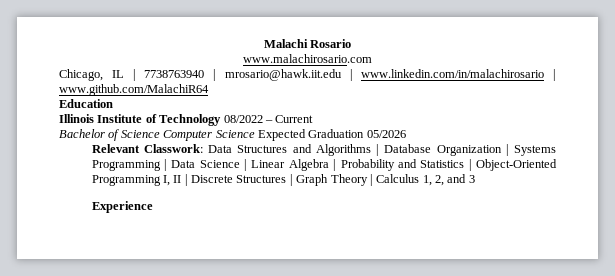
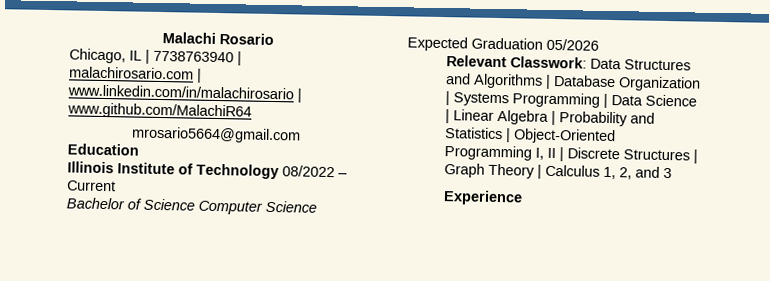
- www.malachirosario.com
- Chicago, IL | 7738763940 | mrosario@hawk.iit.edu | www.linkedin.com/in/malachirosario | www.github.com/MalachiR64
+ Chicago, IL | 7738763940 | malachirosario.com | www.linkedin.com/in/malachirosario | www.github.com/MalachiR64
+ mrosario5664@gmail.com

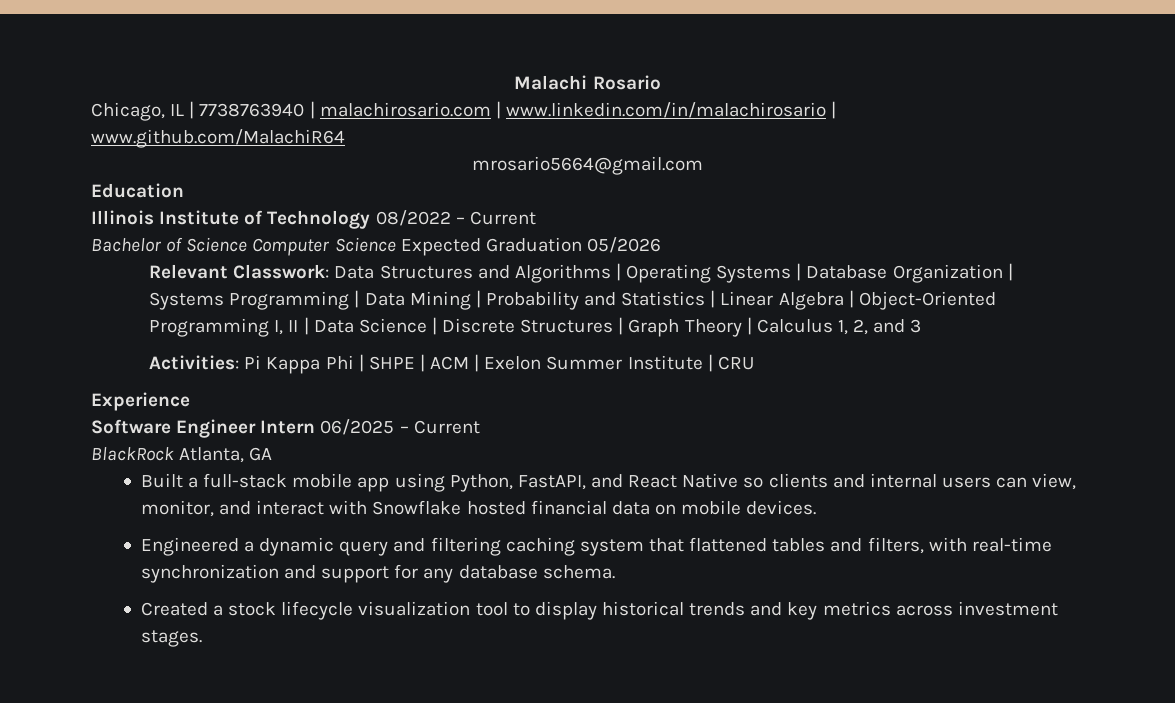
- Relevant Classwork: Data Structures and Algorithms | Database Organization | Systems Programming | Data Science | Linear Algebra | Probability and Statistics | Object-Oriented Programming I, II | Discrete Structures | Graph Theory | Calculus 1, 2, and 3
+ Relevant Classwork: Data Structures and Algorithms | Operating Systems | Database Organization | Systems Programming | Data Mining | Probability and Statistics | Linear Algebra | Object-Oriented Programming I, II | Data Science | Discrete Structures | Graph Theory | Calculus 1, 2, and 3
+ Activities: Pi Kappa Phi | SHPE | ACM | Exelon Summer Institute | CRU
  Experience
+ Software Engineer Intern 06/2025 – Current
+ BlackRock Atlanta, GA
+ Built a full-stack mobile app using Python, FastAPI, and React Native so clients and internal users can view, monitor, and interact with Snowflake hosted financial data on mobile devices.
+ Engineered a dynamic query and filtering caching system that flattened tables and filters, with real-time synchronization and support for any database schema.
+ Created a stock lifecycle visualization tool to display historical trends and key metrics across investment stages.

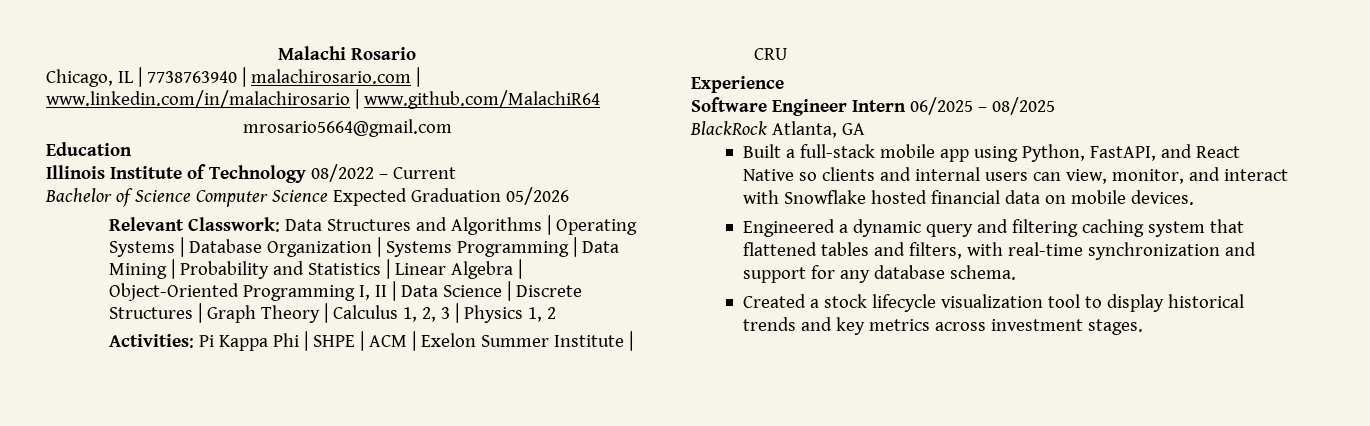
- Relevant Classwork: Data Structures and Algorithms | Operating Systems | Database Organization | Systems Programming | Data Mining | Probability and Statistics | Linear Algebra | Object-Oriented Programming I, II | Data Science | Discrete Structures | Graph Theory | Calculus 1, 2, and 3
+ Relevant Classwork: Data Structures and Algorithms | Operating Systems | Database Organization | Systems Programming | Data Mining | Probability and Statistics | Linear Algebra | Object-Oriented Programming I, II | Data Science | Discrete Structures | Graph Theory | Calculus 1, 2, 3 | Physics 1, 2
- Software Engineer Intern 06/2025 – Current
+ Software Engineer Intern 06/2025 – 08/2025

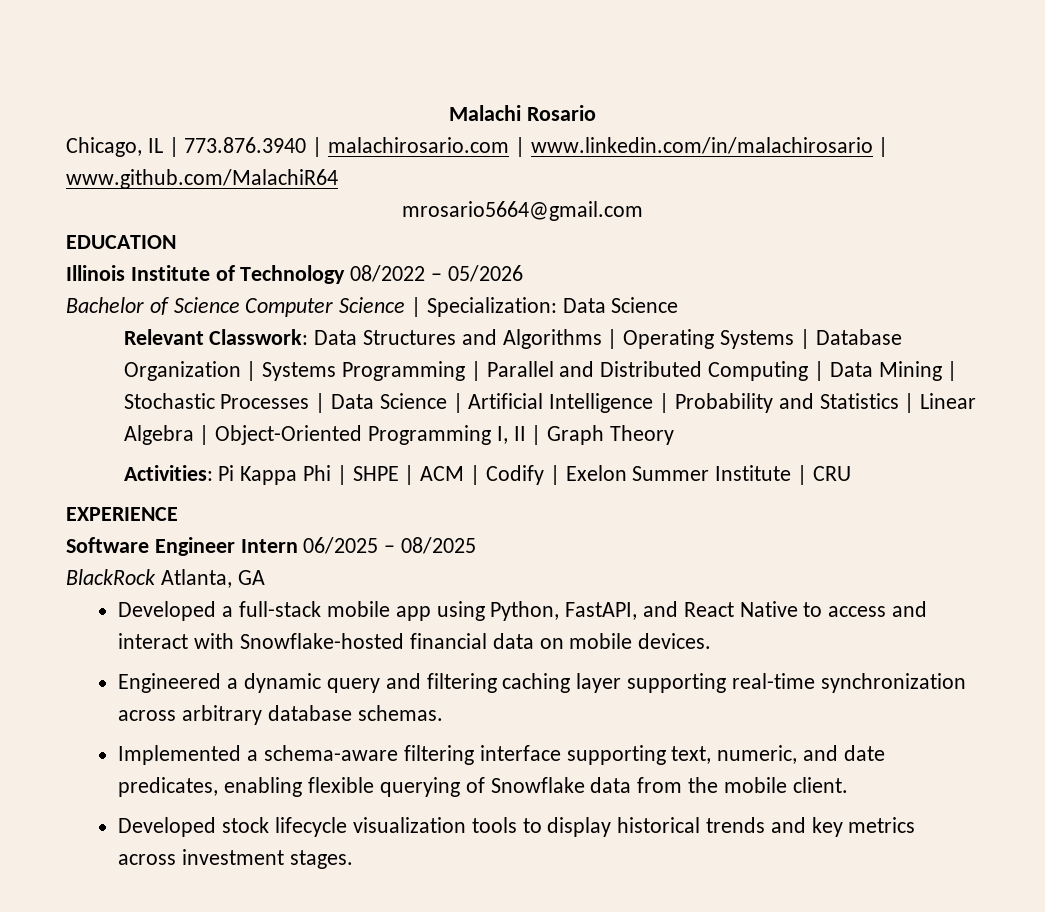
- Chicago, IL | 7738763940 | malachirosario.com | www.linkedin.com/in/malachirosario | www.github.com/MalachiR64
+ Chicago, IL | 773.876.3940 | malachirosario.com | www.linkedin.com/in/malachirosario | www.github.com/MalachiR64
- Education
+ EDUCATION
- Illinois Institute of Technology 08/2022 – Current
+ Illinois Institute of Technology 08/2022 – 05/2026
- Bachelor of Science Computer Science Expected Graduation 05/2026
+ Bachelor of Science Computer Science | Specialization: Data Science
- Relevant Classwork: Data Structures and Algorithms | Operating Systems | Database Organization | Systems Programming | Data Mining | Probability and Statistics | Linear Algebra | Object-Oriented Programming I, II | Data Science | Discrete Structures | Graph Theory | Calculus 1, 2, 3 | Physics 1, 2
+ Relevant Classwork: Data Structures and Algorithms | Operating Systems | Database Organization | Systems Programming | Parallel and Distributed Computing | Data Mining | Stochastic Processes | Data Science | Artificial Intelligence | Probability and Statistics | Linear Algebra | Object-Oriented Programming I, II | Graph Theory
- Activities: Pi Kappa Phi | SHPE | ACM | Exelon Summer Institute | CRU
+ Activities: Pi Kappa Phi | SHPE | ACM | Codify | Exelon Summer Institute | CRU
- Experience
+ EXPERIENCE
- Built a full-stack mobile app using Python, FastAPI, and React Native so clients and internal users can view, monitor, and interact with Snowflake hosted financial data on mobile devices.
+ Developed a full-stack mobile app using Python, FastAPI, and React Native to access and interact with Snowflake-hosted financial data on mobile devices.
- Engineered a dynamic query and filtering caching system that flattened tables and filters, with real-time synchronization and support for any database schema.
- Created a stock lifecycle visualization tool to display historical trends and key metrics across investment stages.
+ Engineered a dynamic query and filtering caching layer supporting real-time synchronization across arbitrary database schemas.
+ Implemented a schema-aware filtering interface supporting text, numeric, and date predicates, enabling flexible querying of Snowflake data from the mobile client.
+ Developed stock lifecycle visualization tools to display historical trends and key metrics across investment stages.

